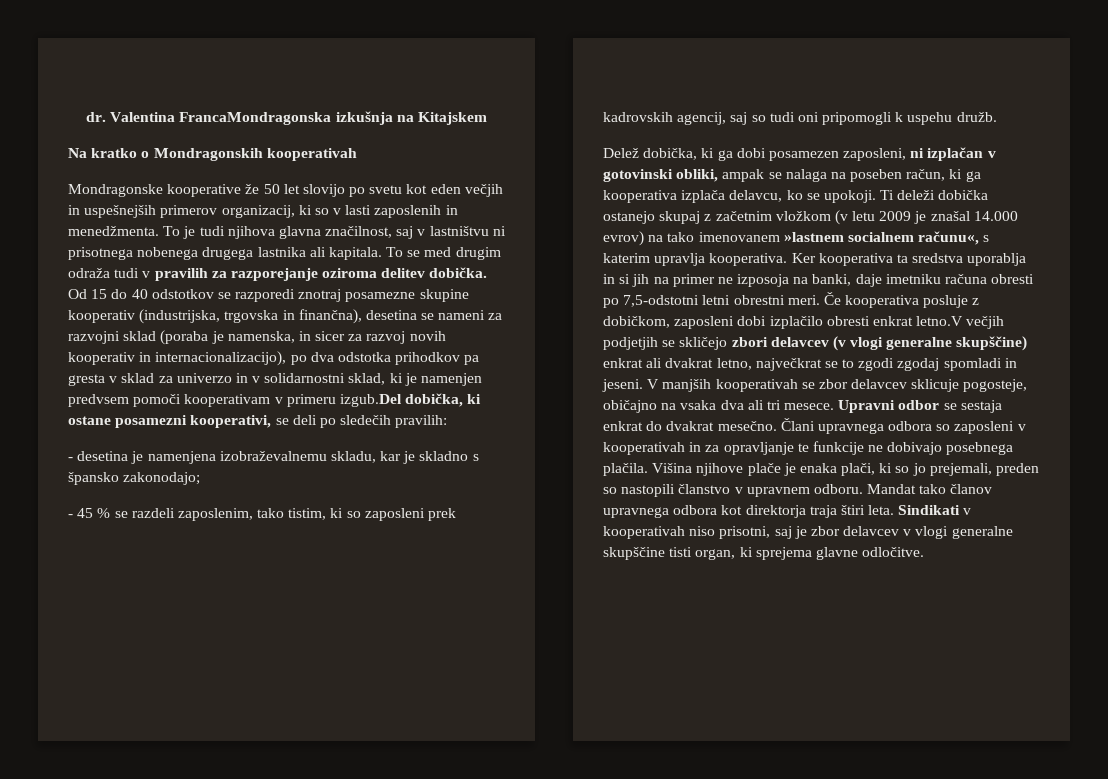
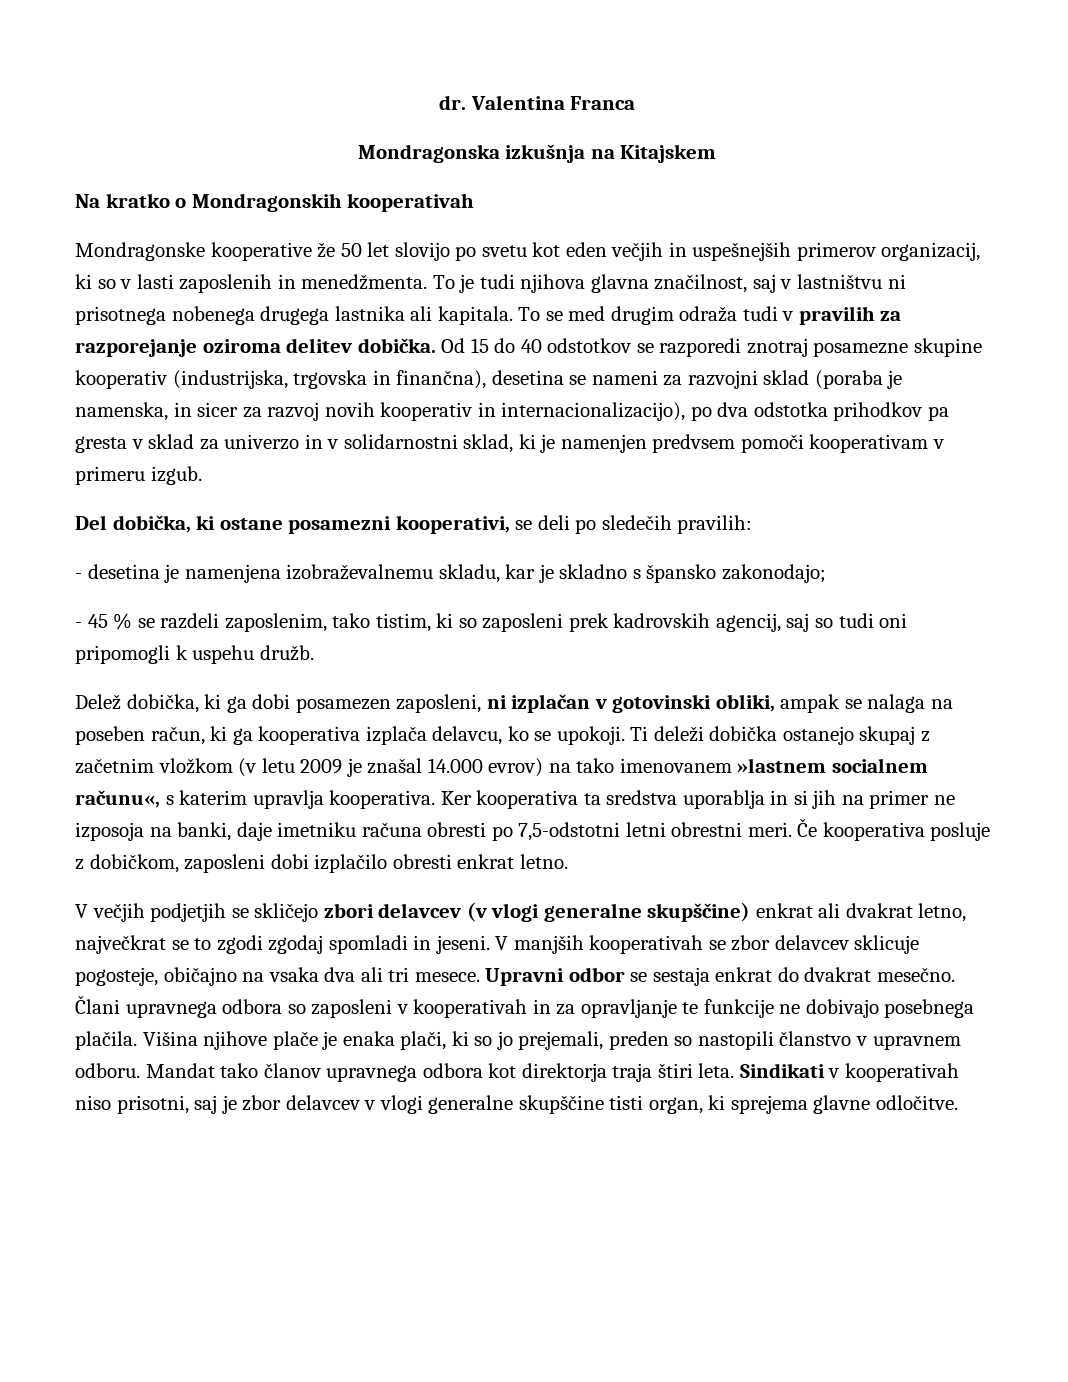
- Valentina FrancaMondragonska izkušnja na Kitajskem
+ Valentina Franca
+ Mondragonska izkušnja na Kitajskem
- Od 15 do 40 odstotkov se razporedi znotraj posamezne skupine kooperativ (industrijska, trgovska in finančna), desetina se nameni za razvojni sklad (poraba je namenska, in sicer za razvoj novih kooperativ in internacionalizacijo), po dva odstotka prihodkov pa gresta v sklad za univerzo in v solidarnostni sklad, ki je namenjen predvsem pomoči kooperativam v primeru izgub.Del dobička, ki ostane posamezni kooperativi, se deli po sledečih pravilih:
+ Od 15 do 40 odstotkov se razporedi znotraj posamezne skupine kooperativ (industrijska, trgovska in finančna), desetina se nameni za razvojni sklad (poraba je namenska, in sicer za razvoj novih kooperativ in internacionalizacijo), po dva odstotka prihodkov pa gresta v sklad za univerzo in v solidarnostni sklad, ki je namenjen predvsem pomoči kooperativam v primeru izgub.
+ Del dobička, ki ostane posamezni kooperativi, se deli po sledečih pravilih:
- Če kooperativa posluje z dobičkom, zaposleni dobi izplačilo obresti enkrat letno.V večjih podjetjih se skličejo zbori delavcev (v vlogi generalne skupščine) enkrat ali dvakrat letno, največkrat se to zgodi zgodaj spomladi in jeseni.
+ Če kooperativa posluje z dobičkom, zaposleni dobi izplačilo obresti enkrat letno.
+ V večjih podjetjih se skličejo zbori delavcev (v vlogi generalne skupščine) enkrat ali dvakrat letno, največkrat se to zgodi zgodaj spomladi in jeseni.

